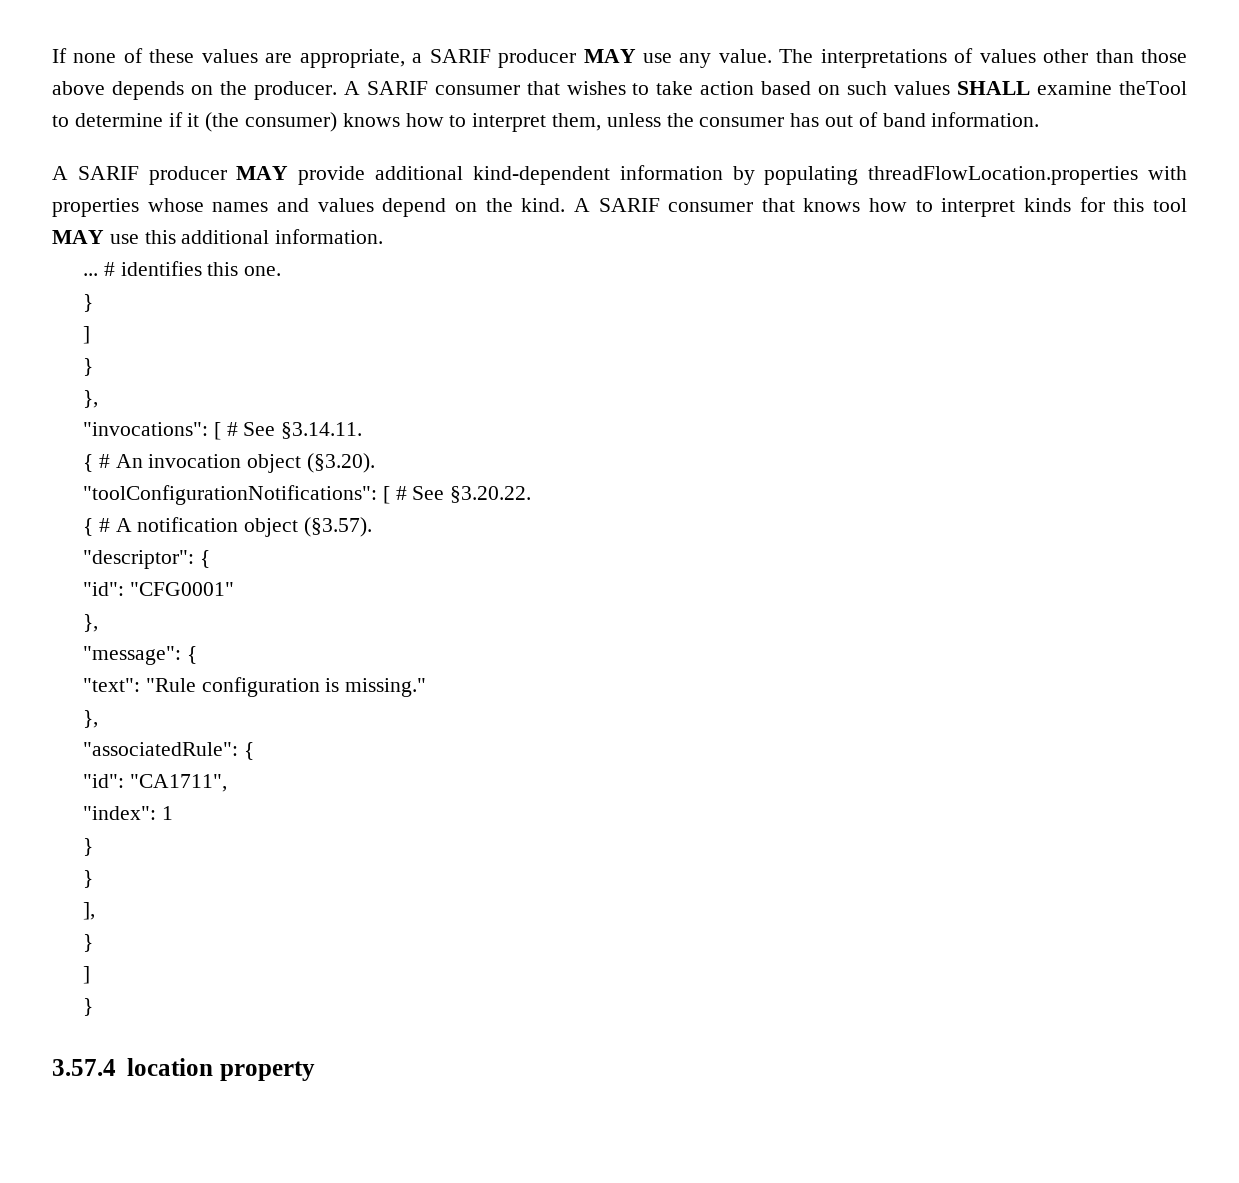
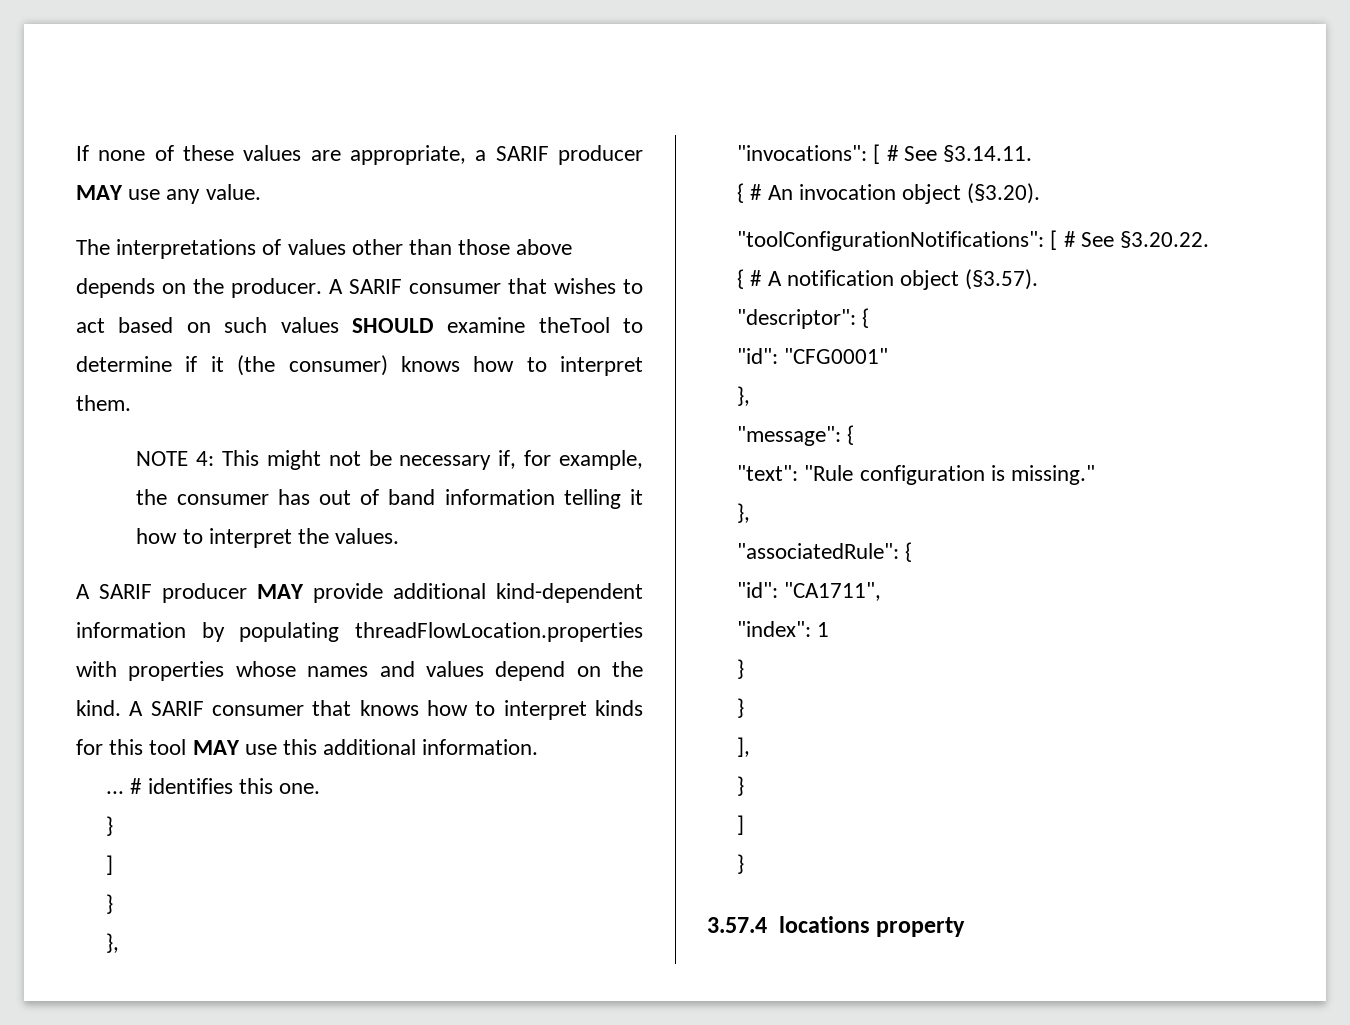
- If none of these values are appropriate, a SARIF producer MAY use any value. The interpretations of values other than those above depends on the producer.
+ If none of these values are appropriate, a SARIF producer MAY use any value.
+ The interpretations of values other than those above depends on the producer.
- A SARIF consumer that wishes to take action based on such values SHALL examine theTool to determine if it (the consumer) knows how to interpret them, unless the consumer has out of band information.
+ A SARIF consumer that wishes to act based on such values SHOULD examine theTool to determine if it (the consumer) knows how to interpret them.
+ NOTE 4: This might not be necessary if, for example, the consumer has out of band information telling it how to interpret the values.
- 3.57.4 location property
+ 3.57.4 locations property

